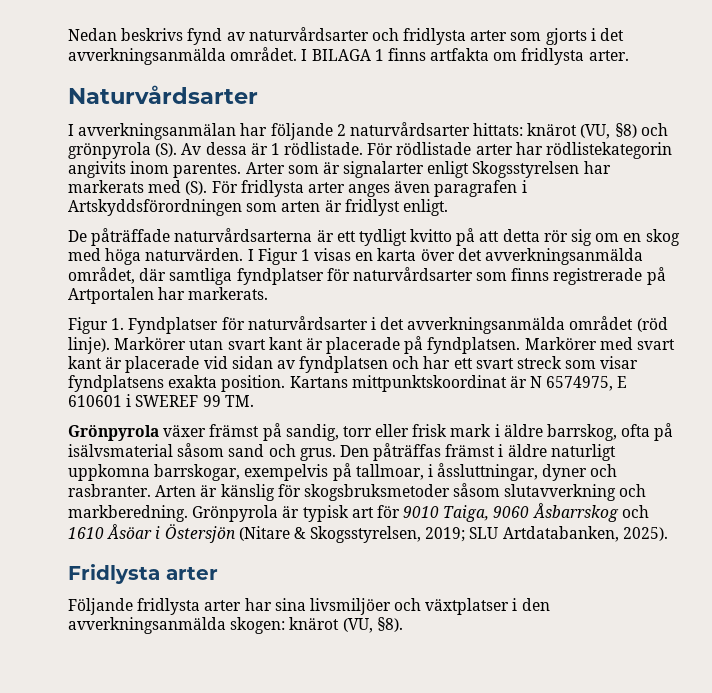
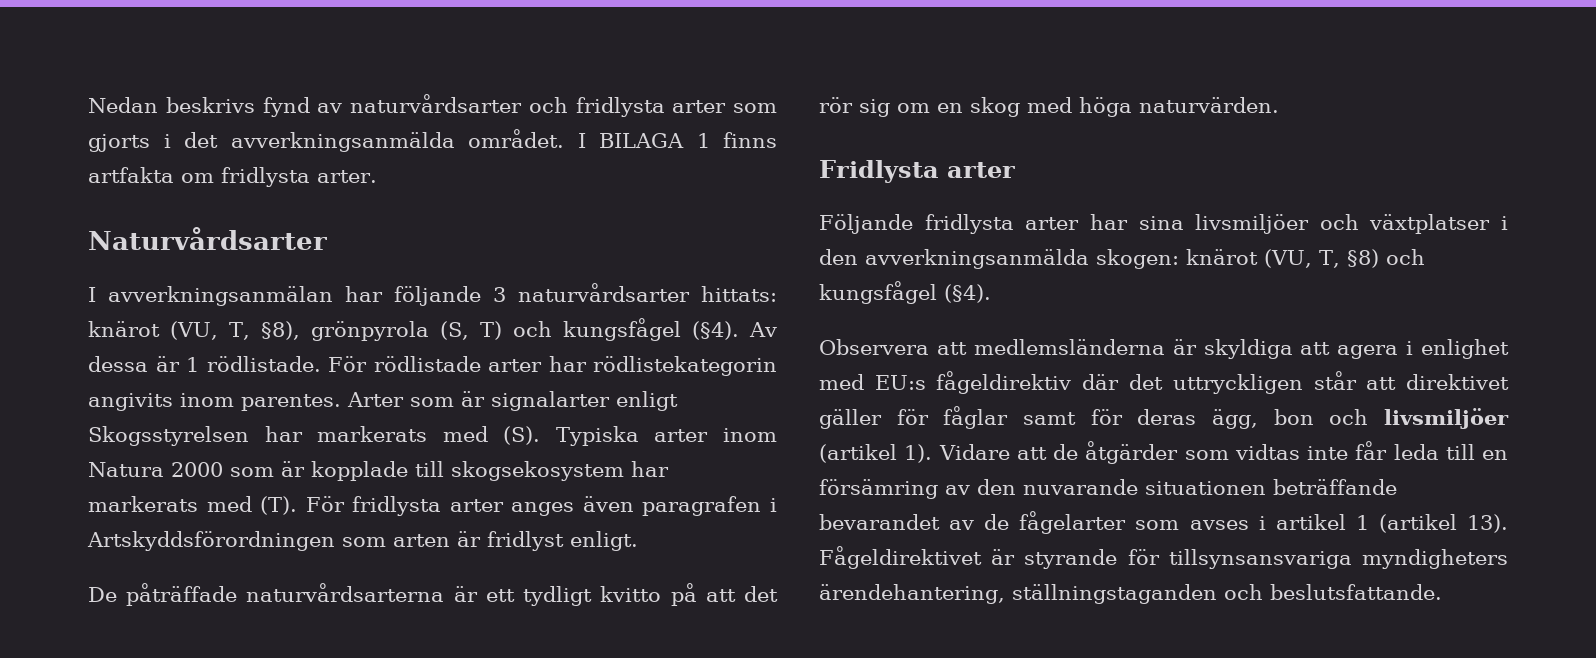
- I avverkningsanmälan har följande 2 naturvårdsarter hittats: knärot (VU, §8) och grönpyrola (S). Av dessa är 1 rödlistade.
+ I avverkningsanmälan har följande 3 naturvårdsarter hittats: knärot (VU, T, §8), grönpyrola (S, T) och kungsfågel (§4). Av dessa är 1 rödlistade.
- Arter som är signalarter enligt Skogsstyrelsen har markerats med (S). För fridlysta arter anges även paragrafen i Artskyddsförordningen som arten är fridlyst enligt.
+ Arter som är signalarter enligt Skogsstyrelsen har markerats med (S). Typiska arter inom Natura 2000 som är kopplade till skogsekosystem har markerats med (T). För fridlysta arter anges även paragrafen i Artskyddsförordningen som arten är fridlyst enligt.
- De påträffade naturvårdsarterna är ett tydligt kvitto på att detta rör sig om en skog med höga naturvärden. I Figur 1 visas en karta över det avverkningsanmälda området, där samtliga fyndplatser för naturvårdsarter som finns registrerade på Artportalen har markerats.
- Figur 1. Fyndplatser för naturvårdsarter i det avverkningsanmälda området (röd linje). Markörer utan svart kant är placerade på fyndplatsen. Markörer med svart kant är placerade vid sidan av fyndplatsen och har ett svart streck som visar fyndplatsens exakta position. Kartans mittpunktskoordinat är N 6574975, E 610601 i SWEREF 99 TM.
- Grönpyrola växer främst på sandig, torr eller frisk mark i äldre barrskog, ofta på isälvsmaterial såsom sand och grus. Den påträffas främst i äldre naturligt uppkomna barrskogar, exempelvis på tallmoar, i åssluttningar, dyner och rasbranter. Arten är känslig för skogsbruksmetoder såsom slutavverkning och markberedning. Grönpyrola är typisk art för 9010 Taiga, 9060 Åsbarrskog och 1610 Åsöar i Östersjön (Nitare & Skogsstyrelsen, 2019; SLU Artdatabanken, 2025).
+ De påträffade naturvårdsarterna är ett tydligt kvitto på att det rör sig om en skog med höga naturvärden.
- Följande fridlysta arter har sina livsmiljöer och växtplatser i den avverkningsanmälda skogen: knärot (VU, §8).
+ Följande fridlysta arter har sina livsmiljöer och växtplatser i den avverkningsanmälda skogen: knärot (VU, T, §8) och kungsfågel (§4).
+ Observera att medlemsländerna är skyldiga att agera i enlighet med EU:s fågeldirektiv där det uttryckligen står att direktivet gäller för fåglar samt för deras ägg, bon och livsmiljöer (artikel 1). Vidare att de åtgärder som vidtas inte får leda till en försämring av den nuvarande situationen beträffande bevarandet av de fågelarter som avses i artikel 1 (artikel 13). Fågeldirektivet är styrande för tillsynsansvariga myndigheters ärendehantering, ställningstaganden och beslutsfattande.

